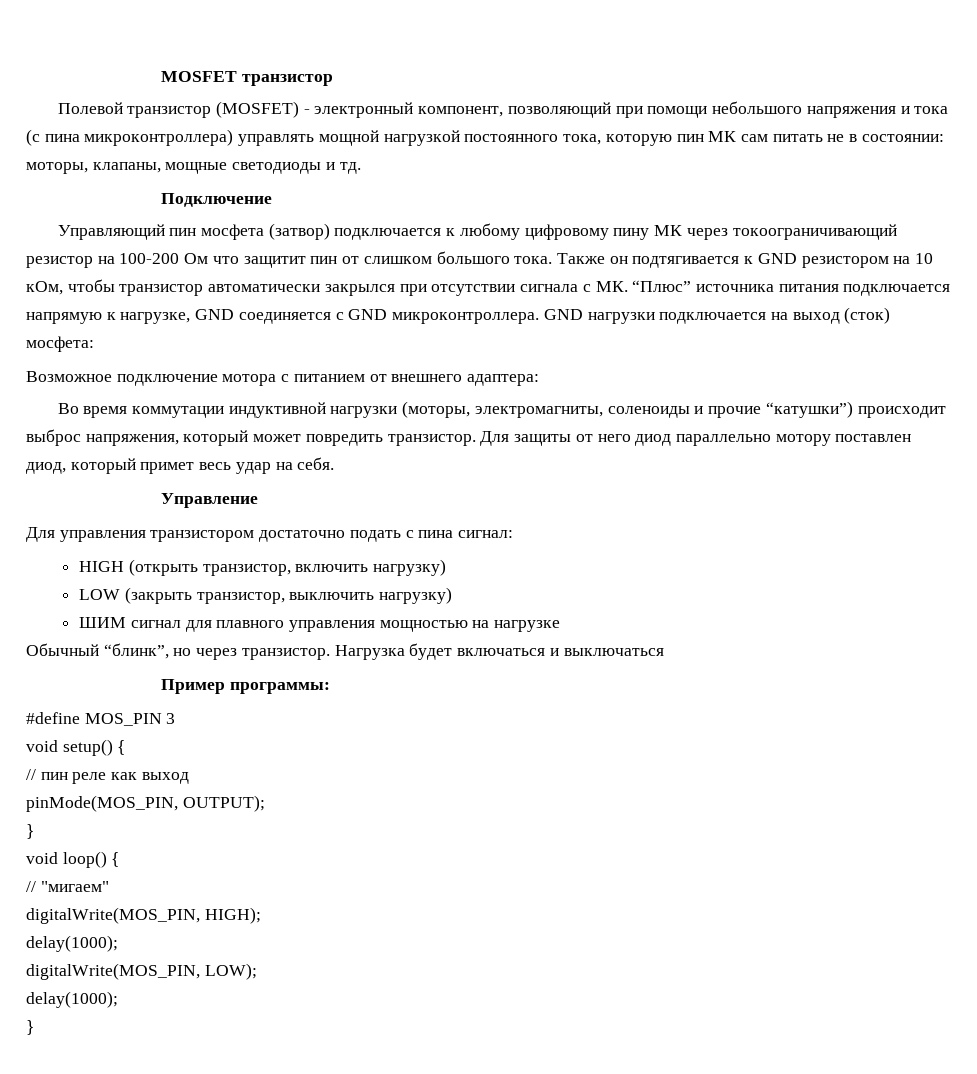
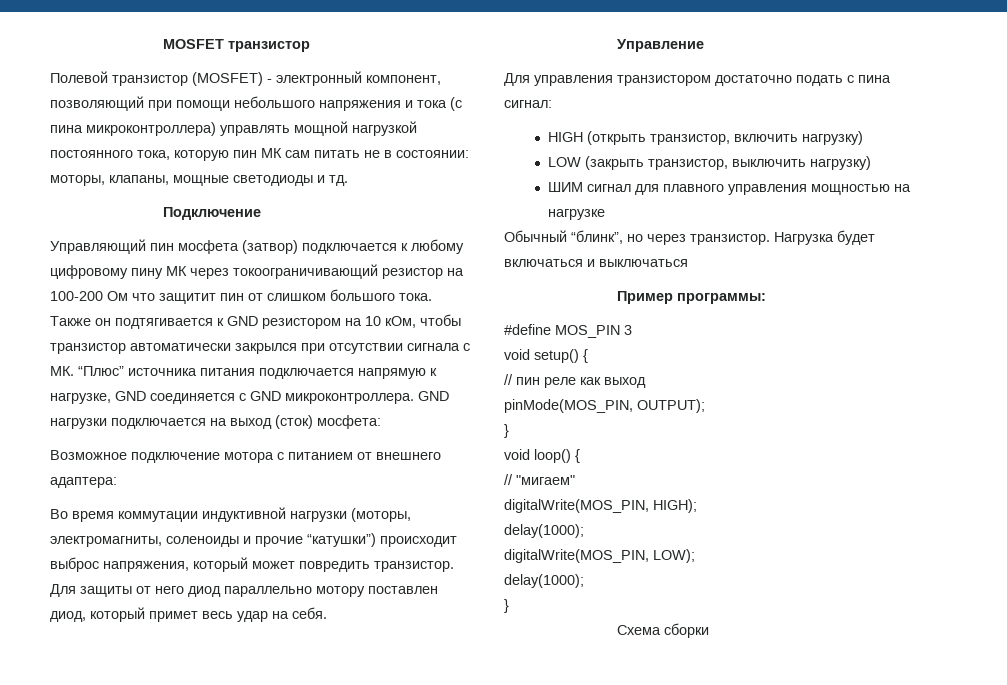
+ Схема сборки

